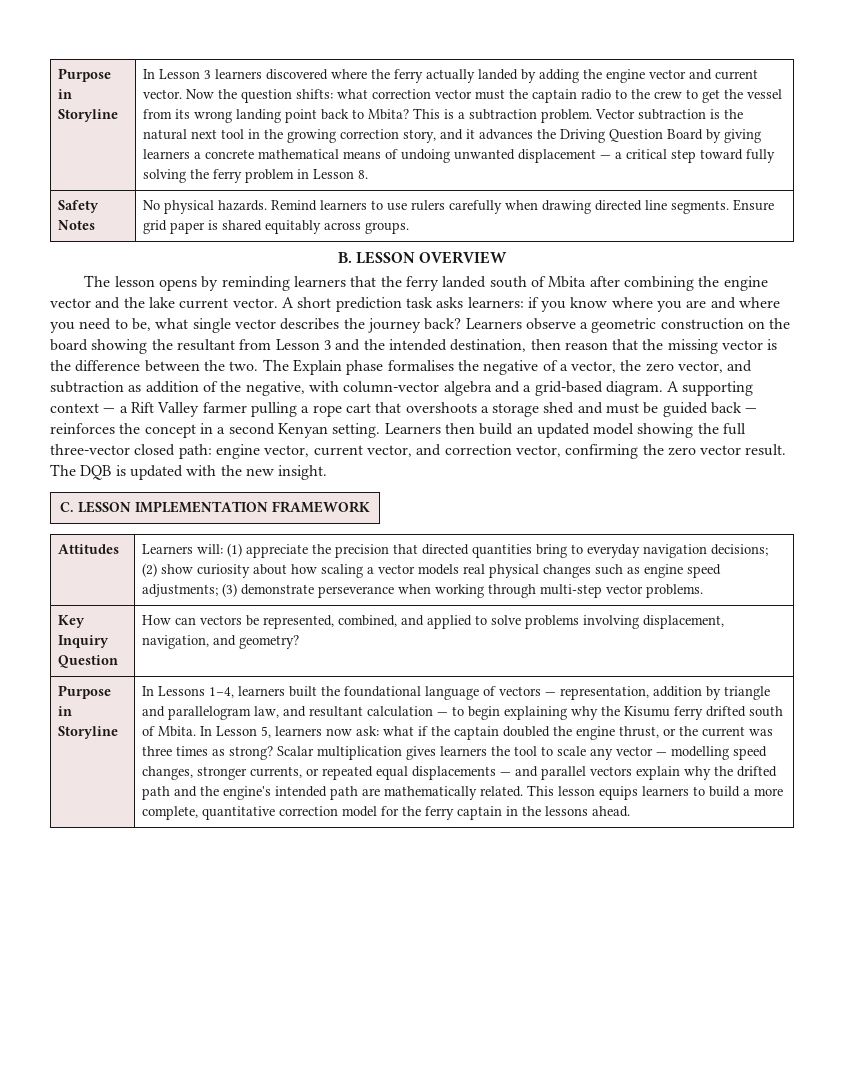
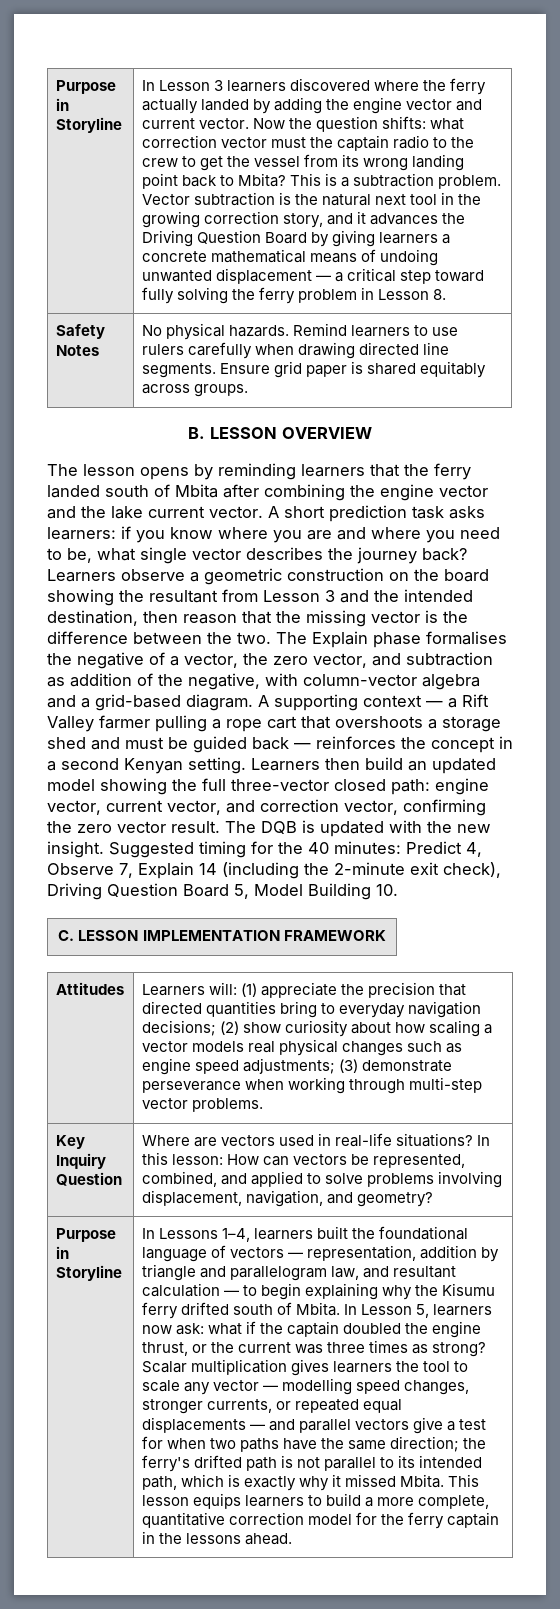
+ Suggested timing for the 40 minutes: Predict 4, Observe 7, Explain 14 (including the 2-minute exit check), Driving Question Board 5, Model Building 10.
- Key Inquiry Question | How can vectors be represented, combined, and applied to solve problems involving displacement, navigation, and geometry?
+ Key Inquiry Question | Where are vectors used in real-life situations? In this lesson: How can vectors be represented, combined, and applied to solve problems involving displacement, navigation, and geometry?
- Scalar multiplication gives learners the tool to scale any vector — modelling speed changes, stronger currents, or repeated equal displacements — and parallel vectors explain why the drifted path and the engine's intended path are mathematically related.
+ Scalar multiplication gives learners the tool to scale any vector — modelling speed changes, stronger currents, or repeated equal displacements — and parallel vectors give a test for when two paths have the same direction; the ferry's drifted path is not parallel to its intended path, which is exactly why it missed Mbita.

